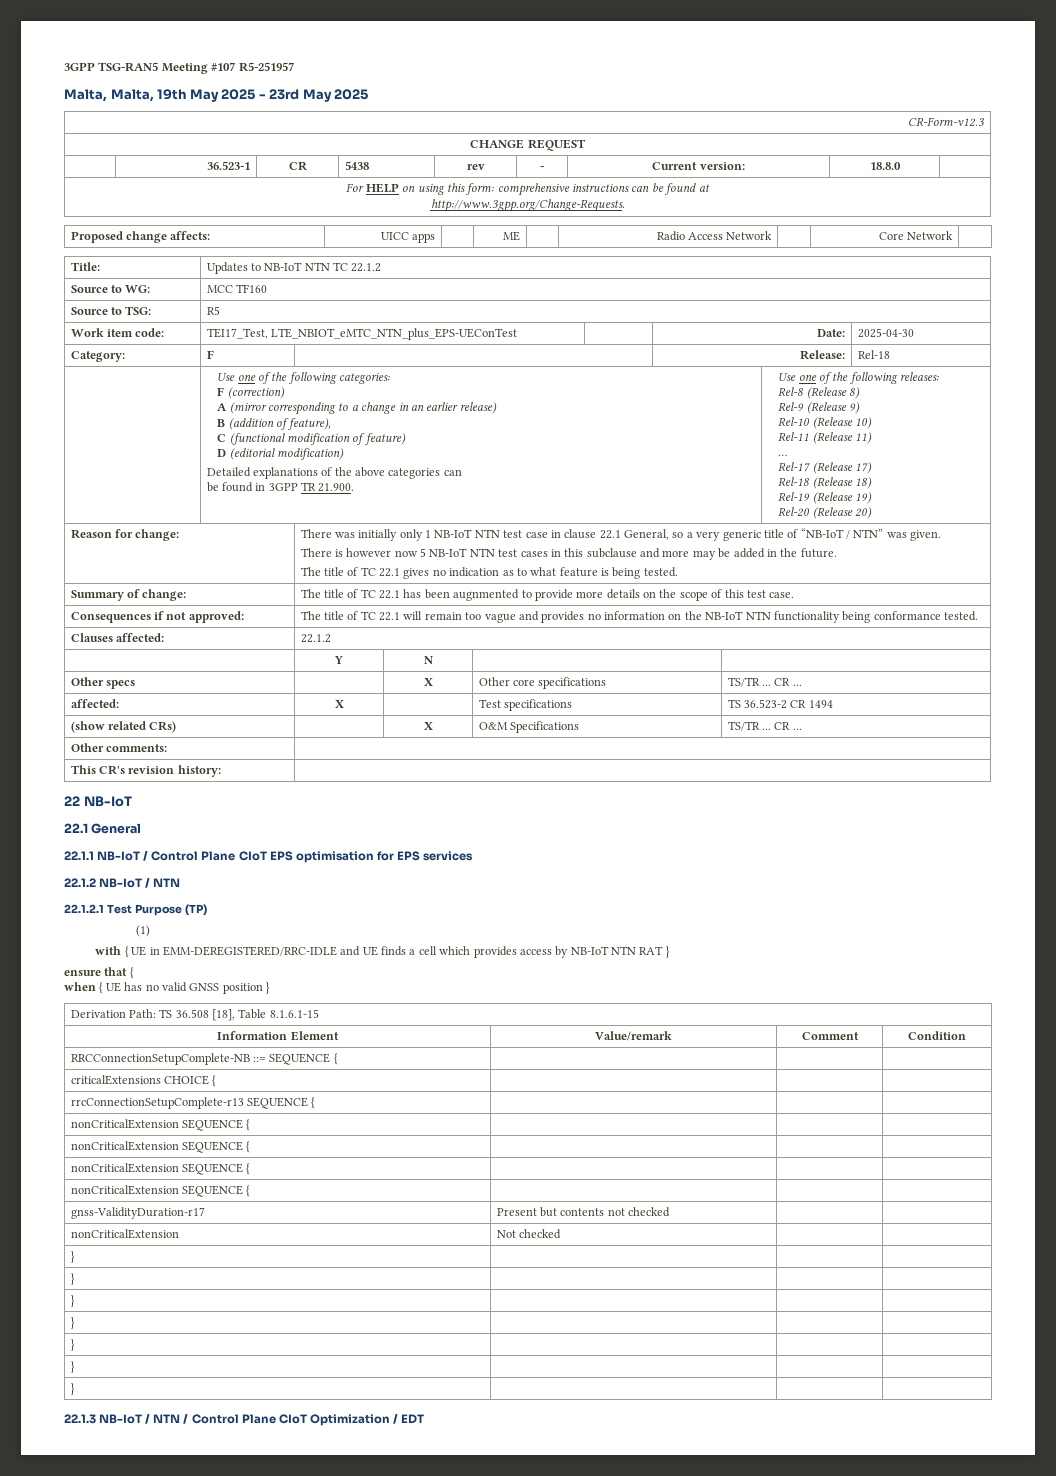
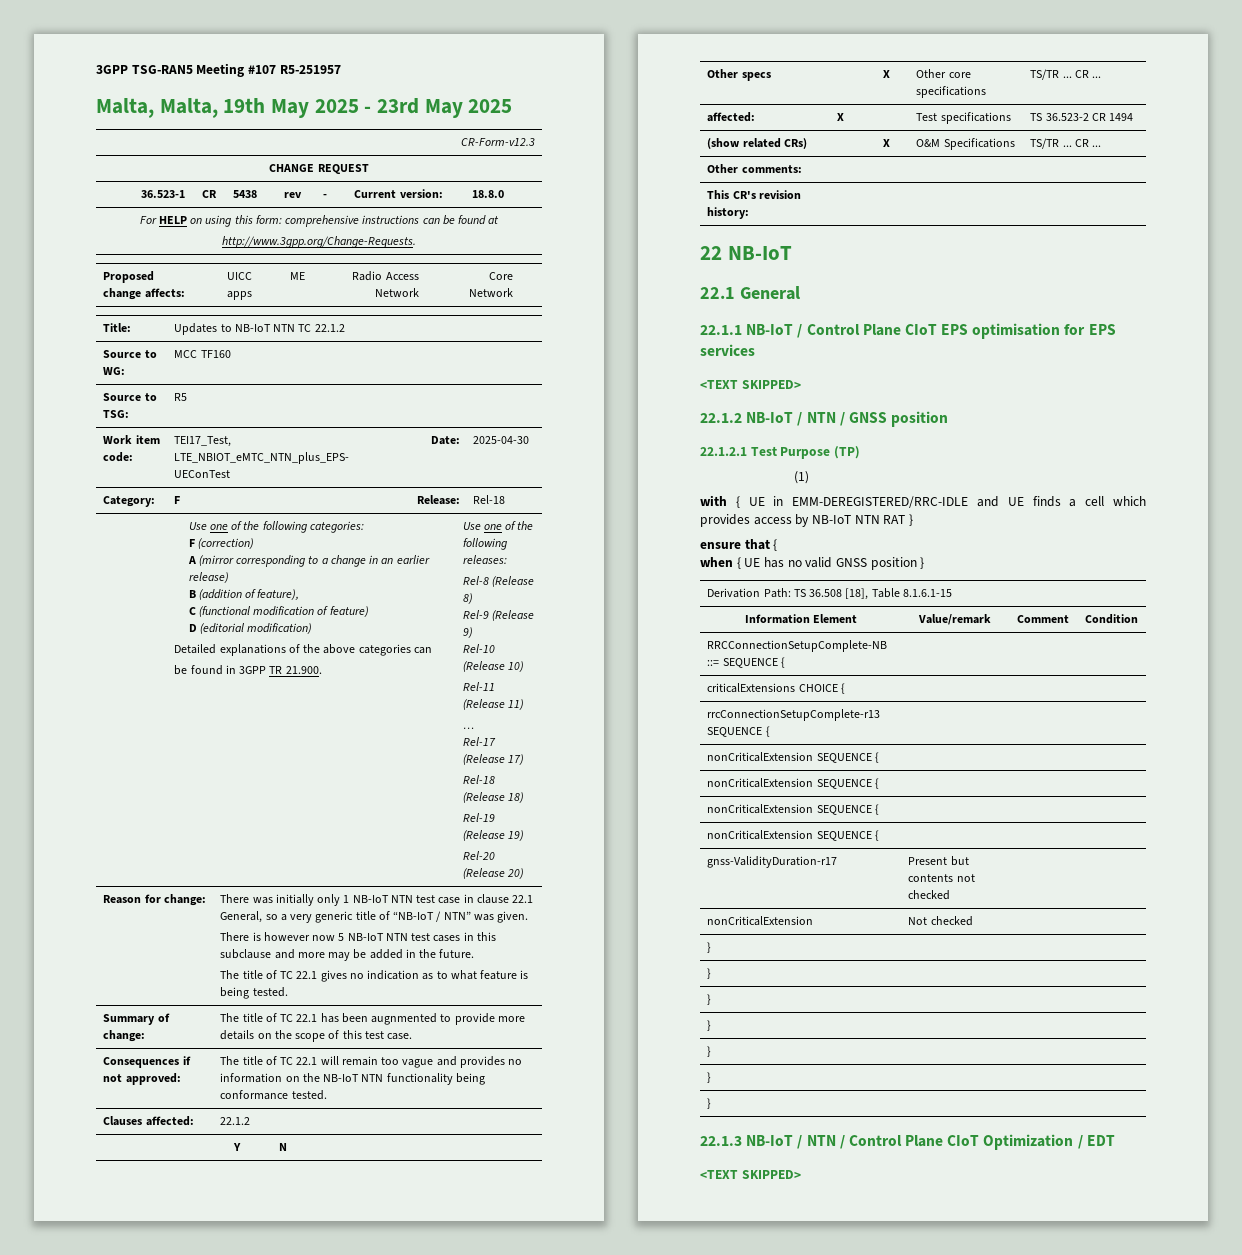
  22.1.1 NB-IoT / Control Plane CIoT EPS optimisation for EPS services
+ <TEXT SKIPPED>
- 22.1.2 NB-IoT / NTN
+ 22.1.2 NB-IoT / NTN / GNSS position
  22.1.3 NB-IoT / NTN / Control Plane CIoT Optimization / EDT
+ <TEXT SKIPPED>

